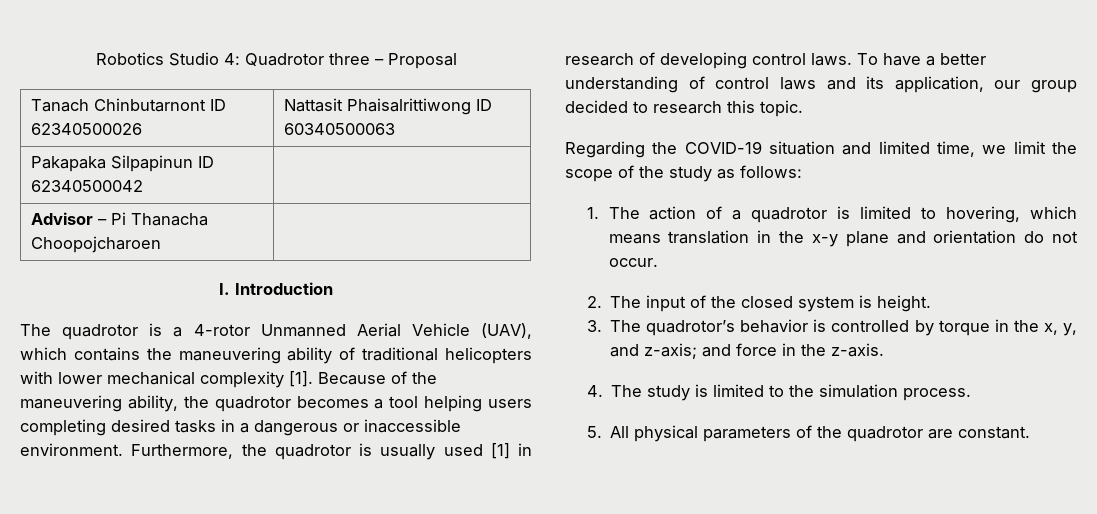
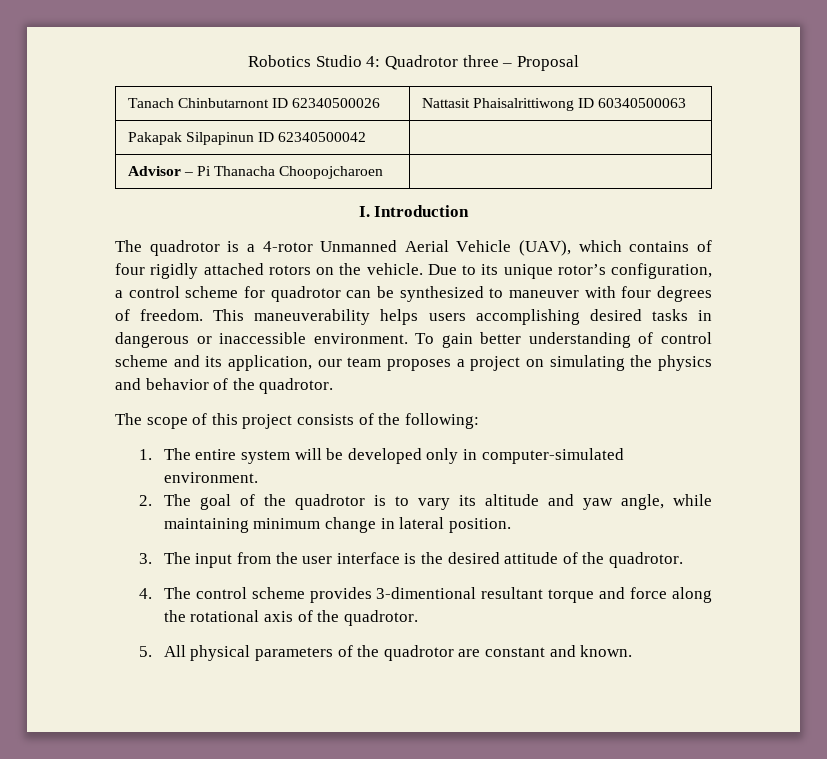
- Pakapaka Silpapinun ID 62340500042 |
+ Pakapak Silpapinun ID 62340500042 |
- The quadrotor is a 4-rotor Unmanned Aerial Vehicle (UAV), which contains the maneuvering ability of traditional helicopters with lower mechanical complexity [1]. Because of the maneuvering ability, the quadrotor becomes a tool helping users completing desired tasks in a dangerous or inaccessible environment.
+ The quadrotor is a 4-rotor Unmanned Aerial Vehicle (UAV), which contains of four rigidly attached rotors on the vehicle. Due to its unique rotor’s configuration, a control scheme for quadrotor can be synthesized to maneuver with four degrees of freedom. This maneuverability helps users accomplishing desired tasks in dangerous or inaccessible environment.
- Furthermore, the quadrotor is usually used [1] in research of developing control laws. To have a better understanding of control laws and its application, our group decided to research this topic.
- Regarding the COVID-19 situation and limited time, we limit the scope of the study as follows:
- 1. The action of a quadrotor is limited to hovering, which means translation in the x-y plane and orientation do not occur.
- 2. The input of the closed system is height.
- 3. The quadrotor’s behavior is controlled by torque in the x, y, and z-axis; and force in the z-axis.
- 4. The study is limited to the simulation process.
+ To gain better understanding of control scheme and its application, our team proposes a project on simulating the physics and behavior of the quadrotor.
+ The scope of this project consists of the following:
+ 1. The entire system will be developed only in computer-simulated environment.
+ 2. The goal of the quadrotor is to vary its altitude and yaw angle, while maintaining minimum change in lateral position.
+ 3. The input from the user interface is the desired attitude of the quadrotor.
+ 4. The control scheme provides 3-dimentional resultant torque and force along the rotational axis of the quadrotor.
- 5. All physical parameters of the quadrotor are constant.
+ 5. All physical parameters of the quadrotor are constant and known.

